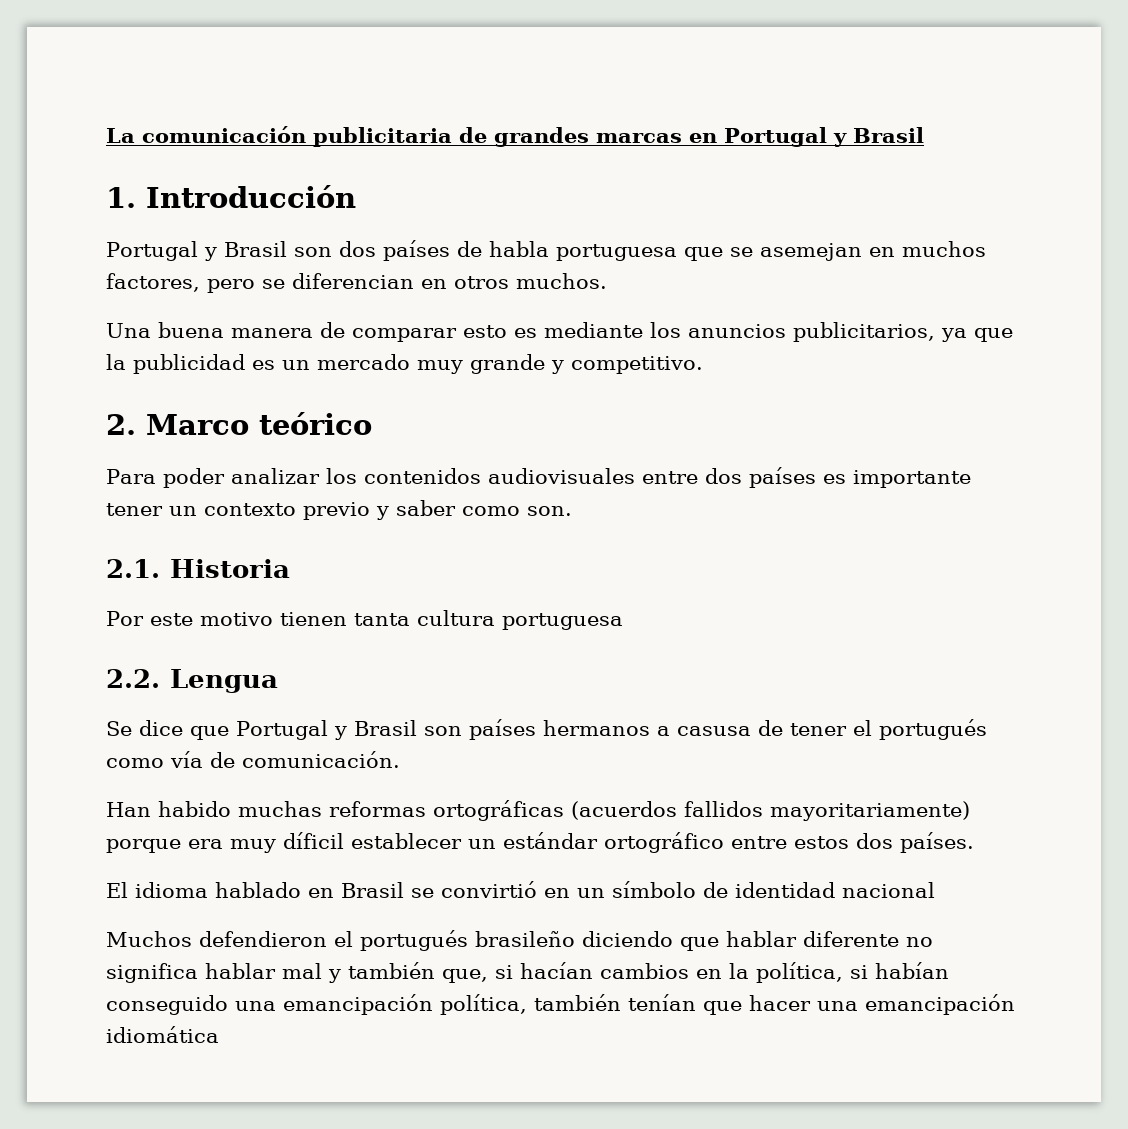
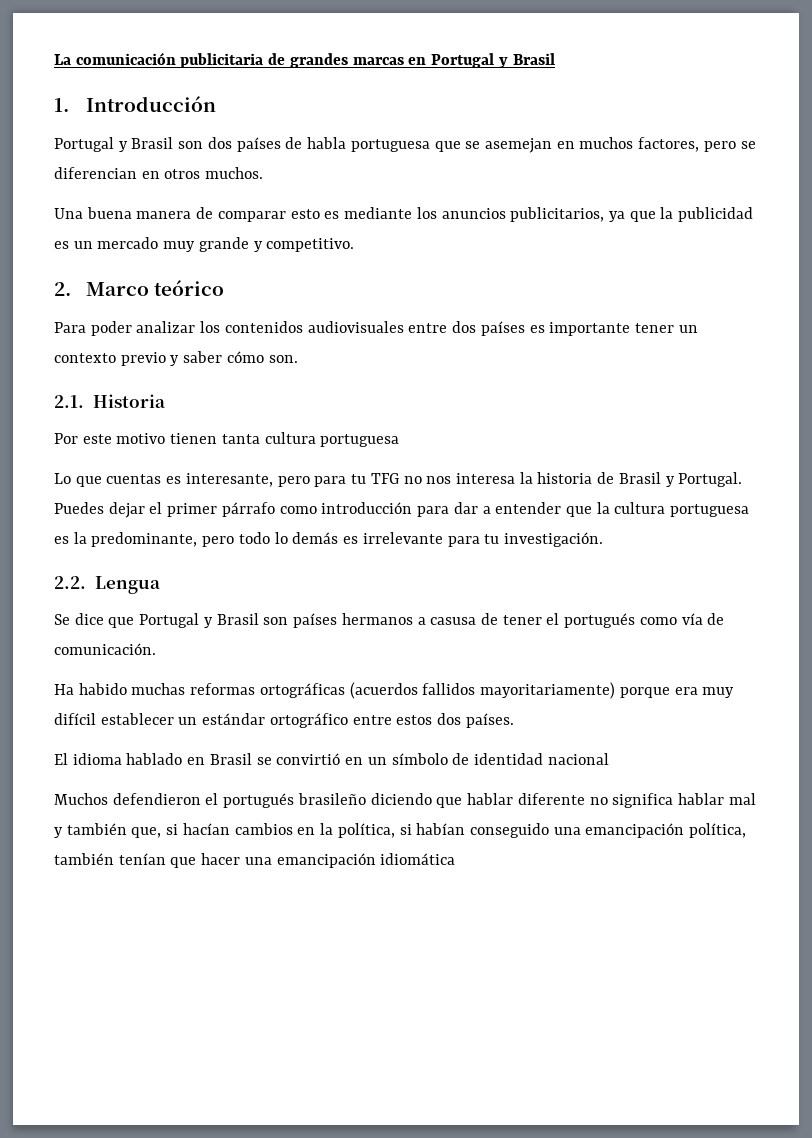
- Para poder analizar los contenidos audiovisuales entre dos países es importante tener un contexto previo y saber como son.
+ Para poder analizar los contenidos audiovisuales entre dos países es importante tener un contexto previo y saber cómo son.
+ Lo que cuentas es interesante, pero para tu TFG no nos interesa la historia de Brasil y Portugal. Puedes dejar el primer párrafo como introducción para dar a entender que la cultura portuguesa es la predominante, pero todo lo demás es irrelevante para tu investigación.
- Han habido muchas reformas ortográficas (acuerdos fallidos mayoritariamente) porque era muy díficil establecer un estándar ortográfico entre estos dos países.
+ Ha habido muchas reformas ortográficas (acuerdos fallidos mayoritariamente) porque era muy difícil establecer un estándar ortográfico entre estos dos países.

